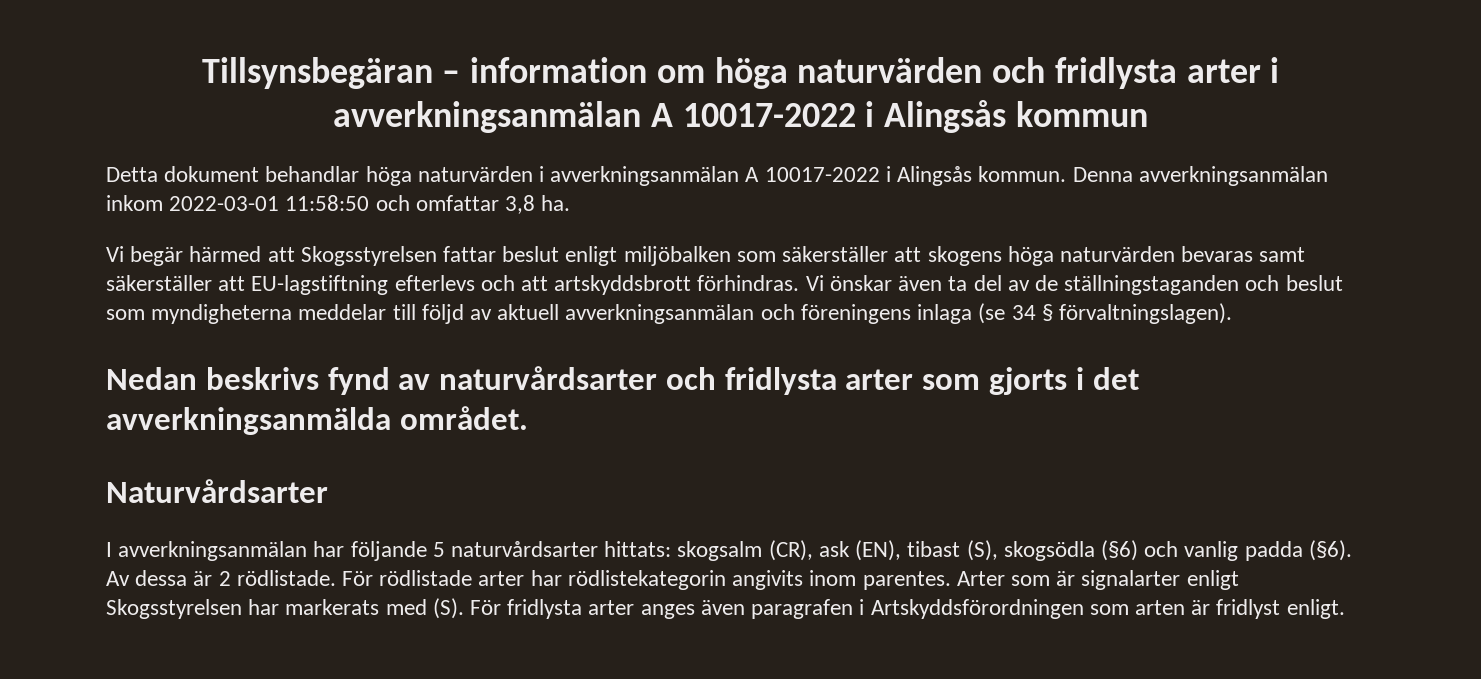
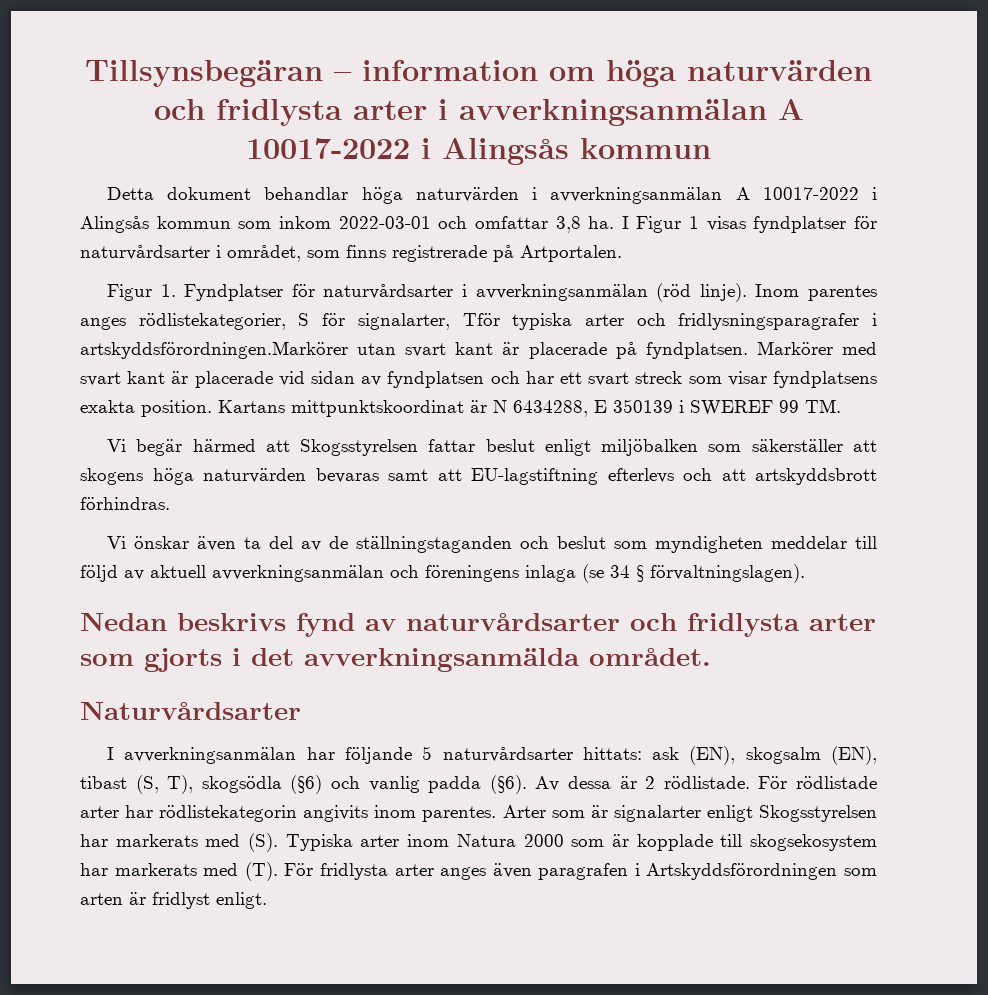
- Detta dokument behandlar höga naturvärden i avverkningsanmälan A 10017-2022 i Alingsås kommun. Denna avverkningsanmälan inkom 2022-03-01 11:58:50 och omfattar 3,8 ha.
+ Detta dokument behandlar höga naturvärden i avverkningsanmälan A 10017-2022 i Alingsås kommun som inkom 2022-03-01 och omfattar 3,8 ha. I Figur 1 visas fyndplatser för naturvårdsarter i området, som finns registrerade på Artportalen.
+ Figur 1. Fyndplatser för naturvårdsarter i avverkningsanmälan (röd linje). Inom parentes anges rödlistekategorier, S för signalarter, Tför typiska arter och fridlysningsparagrafer i artskyddsförordningen.Markörer utan svart kant är placerade på fyndplatsen. Markörer med svart kant är placerade vid sidan av fyndplatsen och har ett svart streck som visar fyndplatsens exakta position. Kartans mittpunktskoordinat är N 6434288, E 350139 i SWEREF 99 TM.
- Vi begär härmed att Skogsstyrelsen fattar beslut enligt miljöbalken som säkerställer att skogens höga naturvärden bevaras samt säkerställer att EU-lagstiftning efterlevs och att artskyddsbrott förhindras. Vi önskar även ta del av de ställningstaganden och beslut som myndigheterna meddelar till följd av aktuell avverkningsanmälan och föreningens inlaga (se 34 § förvaltningslagen).
+ Vi begär härmed att Skogsstyrelsen fattar beslut enligt miljöbalken som säkerställer att skogens höga naturvärden bevaras samt att EU-lagstiftning efterlevs och att artskyddsbrott förhindras.
+ Vi önskar även ta del av de ställningstaganden och beslut som myndigheten meddelar till följd av aktuell avverkningsanmälan och föreningens inlaga (se 34 § förvaltningslagen).
- I avverkningsanmälan har följande 5 naturvårdsarter hittats: skogsalm (CR), ask (EN), tibast (S), skogsödla (§6) och vanlig padda (§6).
+ I avverkningsanmälan har följande 5 naturvårdsarter hittats: ask (EN), skogsalm (EN), tibast (S, T), skogsödla (§6) och vanlig padda (§6).
- Arter som är signalarter enligt Skogsstyrelsen har markerats med (S). För fridlysta arter anges även paragrafen i Artskyddsförordningen som arten är fridlyst enligt.
+ Arter som är signalarter enligt Skogsstyrelsen har markerats med (S). Typiska arter inom Natura 2000 som är kopplade till skogsekosystem har markerats med (T). För fridlysta arter anges även paragrafen i Artskyddsförordningen som arten är fridlyst enligt.

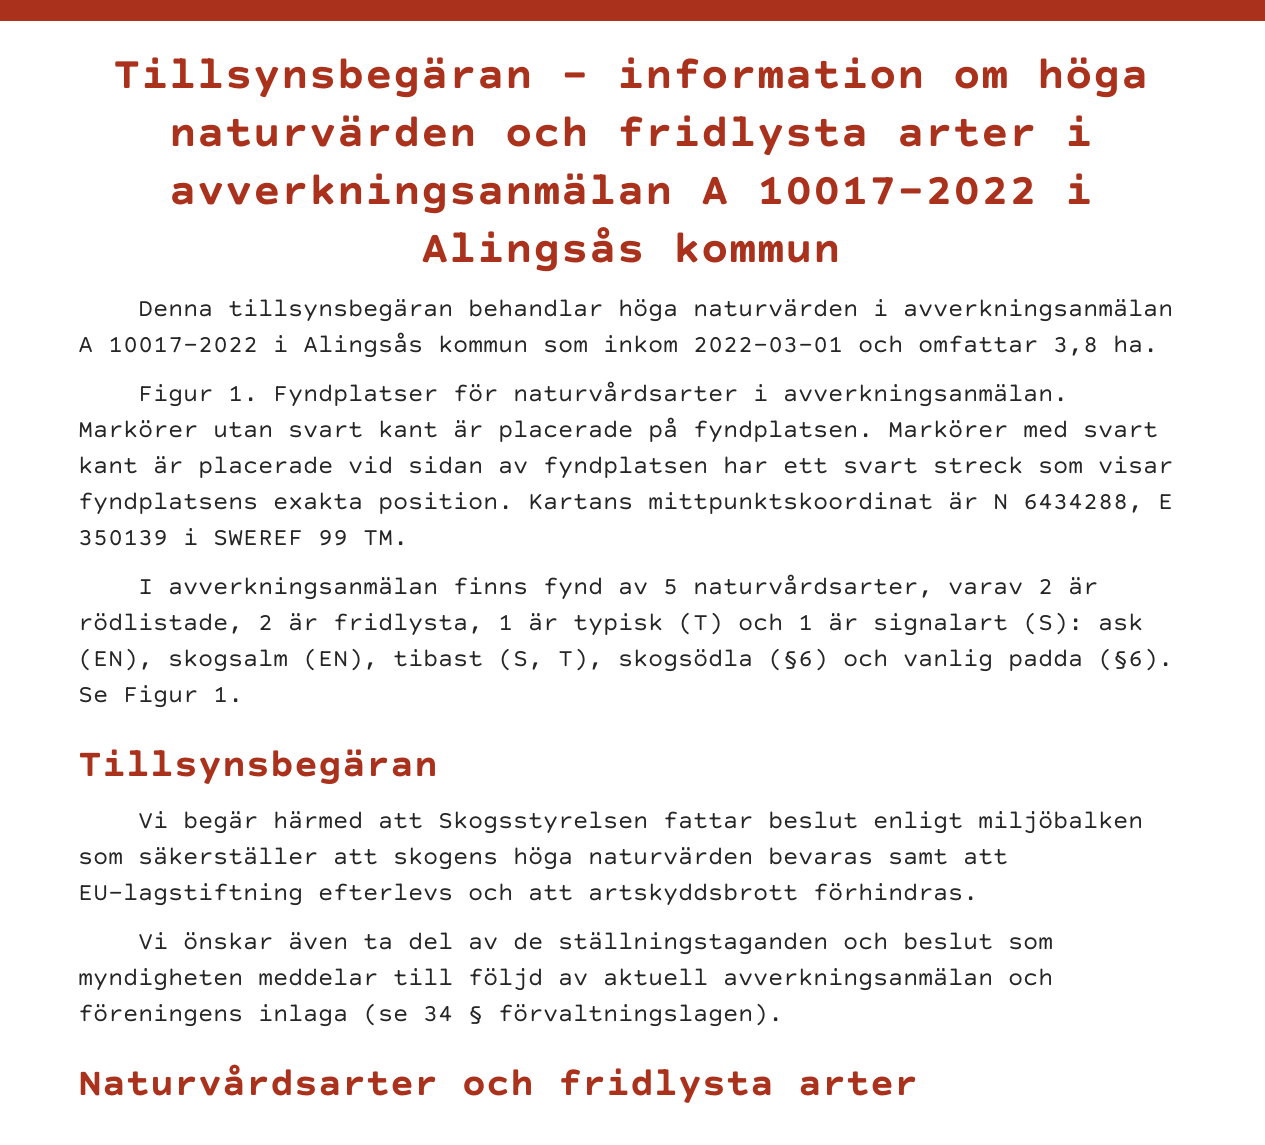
- Detta dokument behandlar höga naturvärden i avverkningsanmälan A 10017-2022 i Alingsås kommun som inkom 2022-03-01 och omfattar 3,8 ha. I Figur 1 visas fyndplatser för naturvårdsarter i området, som finns registrerade på Artportalen.
+ Denna tillsynsbegäran behandlar höga naturvärden i avverkningsanmälan A 10017-2022 i Alingsås kommun som inkom 2022-03-01 och omfattar 3,8 ha.
- Figur 1. Fyndplatser för naturvårdsarter i avverkningsanmälan (röd linje). Inom parentes anges rödlistekategorier, S för signalarter, Tför typiska arter och fridlysningsparagrafer i artskyddsförordningen.Markörer utan svart kant är placerade på fyndplatsen.
+ Figur 1. Fyndplatser för naturvårdsarter i avverkningsanmälan. Markörer utan svart kant är placerade på fyndplatsen.
- Markörer med svart kant är placerade vid sidan av fyndplatsen och har ett svart streck som visar fyndplatsens exakta position.
+ Markörer med svart kant är placerade vid sidan av fyndplatsen har ett svart streck som visar fyndplatsens exakta position.
+ I avverkningsanmälan finns fynd av 5 naturvårdsarter, varav 2 är rödlistade, 2 är fridlysta, 1 är typisk (T) och 1 är signalart (S): ask (EN), skogsalm (EN), tibast (S, T), skogsödla (§6) och vanlig padda (§6). Se Figur 1.
+ Tillsynsbegäran
- Nedan beskrivs fynd av naturvårdsarter och fridlysta arter som gjorts i det avverkningsanmälda området.
- Naturvårdsarter
- I avverkningsanmälan har följande 5 naturvårdsarter hittats: ask (EN), skogsalm (EN), tibast (S, T), skogsödla (§6) och vanlig padda (§6). Av dessa är 2 rödlistade. För rödlistade arter har rödlistekategorin angivits inom parentes. Arter som är signalarter enligt Skogsstyrelsen har markerats med (S). Typiska arter inom Natura 2000 som är kopplade till skogsekosystem har markerats med (T). För fridlysta arter anges även paragrafen i Artskyddsförordningen som arten är fridlyst enligt.
+ Naturvårdsarter och fridlysta arter

